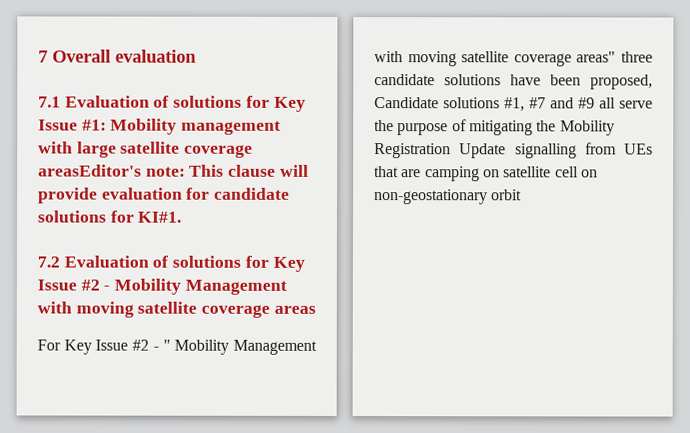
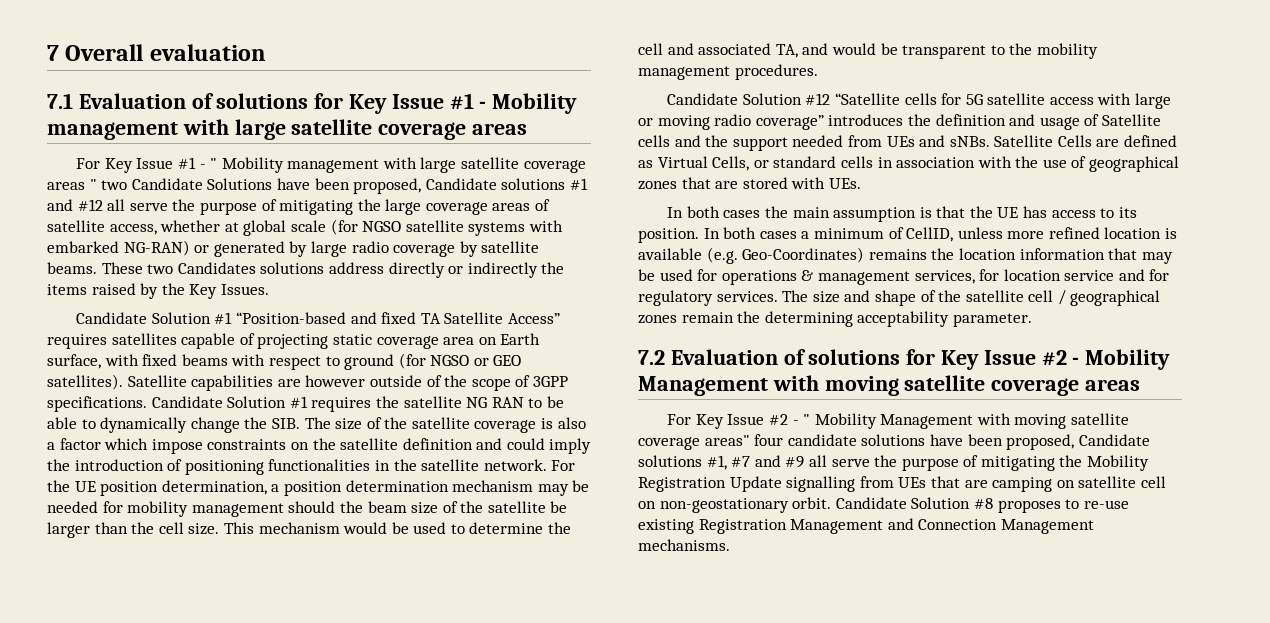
- 7.1 Evaluation of solutions for Key Issue #1: Mobility management with large satellite coverage areasEditor's note: This clause will provide evaluation for candidate solutions for KI#1.
+ 7.1 Evaluation of solutions for Key Issue #1 - Mobility management with large satellite coverage areas
+ For Key Issue #1 - " Mobility management with large satellite coverage areas " two Candidate Solutions have been proposed, Candidate solutions #1 and #12 all serve the purpose of mitigating the large coverage areas of satellite access, whether at global scale (for NGSO satellite systems with embarked NG-RAN) or generated by large radio coverage by satellite beams. These two Candidates solutions address directly or indirectly the items raised by the Key Issues.
+ Candidate Solution #1 “Position-based and fixed TA Satellite Access” requires satellites capable of projecting static coverage area on Earth surface, with fixed beams with respect to ground (for NGSO or GEO satellites). Satellite capabilities are however outside of the scope of 3GPP specifications. Candidate Solution #1 requires the satellite NG RAN to be able to dynamically change the SIB. The size of the satellite coverage is also a factor which impose constraints on the satellite definition and could imply the introduction of positioning functionalities in the satellite network. For the UE position determination, a position determination mechanism may be needed for mobility management should the beam size of the satellite be larger than the cell size. This mechanism would be used to determine the cell and associated TA, and would be transparent to the mobility management procedures.
+ Candidate Solution #12 “Satellite cells for 5G satellite access with large or moving radio coverage” introduces the definition and usage of Satellite cells and the support needed from UEs and sNBs. Satellite Cells are defined as Virtual Cells, or standard cells in association with the use of geographical zones that are stored with UEs.
+ In both cases the main assumption is that the UE has access to its position. In both cases a minimum of CellID, unless more refined location is available (e.g. Geo-Coordinates) remains the location information that may be used for operations & management services, for location service and for regulatory services. The size and shape of the satellite cell / geographical zones remain the determining acceptability parameter.
- For Key Issue #2 - " Mobility Management with moving satellite coverage areas" three candidate solutions have been proposed, Candidate solutions #1, #7 and #9 all serve the purpose of mitigating the Mobility Registration Update signalling from UEs that are camping on satellite cell on non-geostationary orbit
+ For Key Issue #2 - " Mobility Management with moving satellite coverage areas" four candidate solutions have been proposed, Candidate solutions #1, #7 and #9 all serve the purpose of mitigating the Mobility Registration Update signalling from UEs that are camping on satellite cell on non-geostationary orbit. Candidate Solution #8 proposes to re-use existing Registration Management and Connection Management mechanisms.

